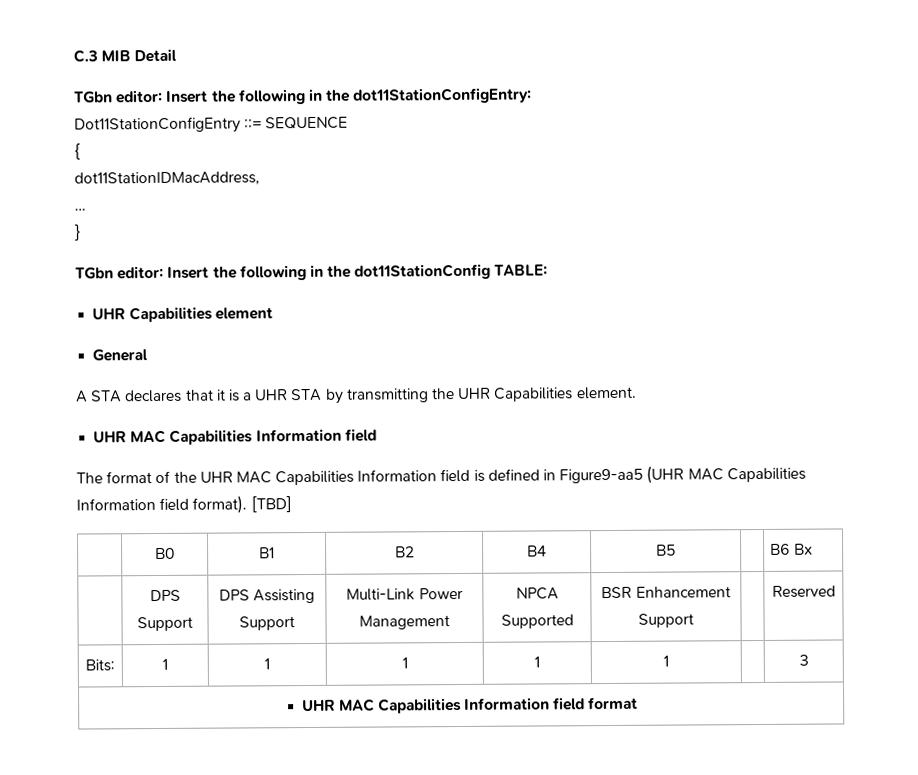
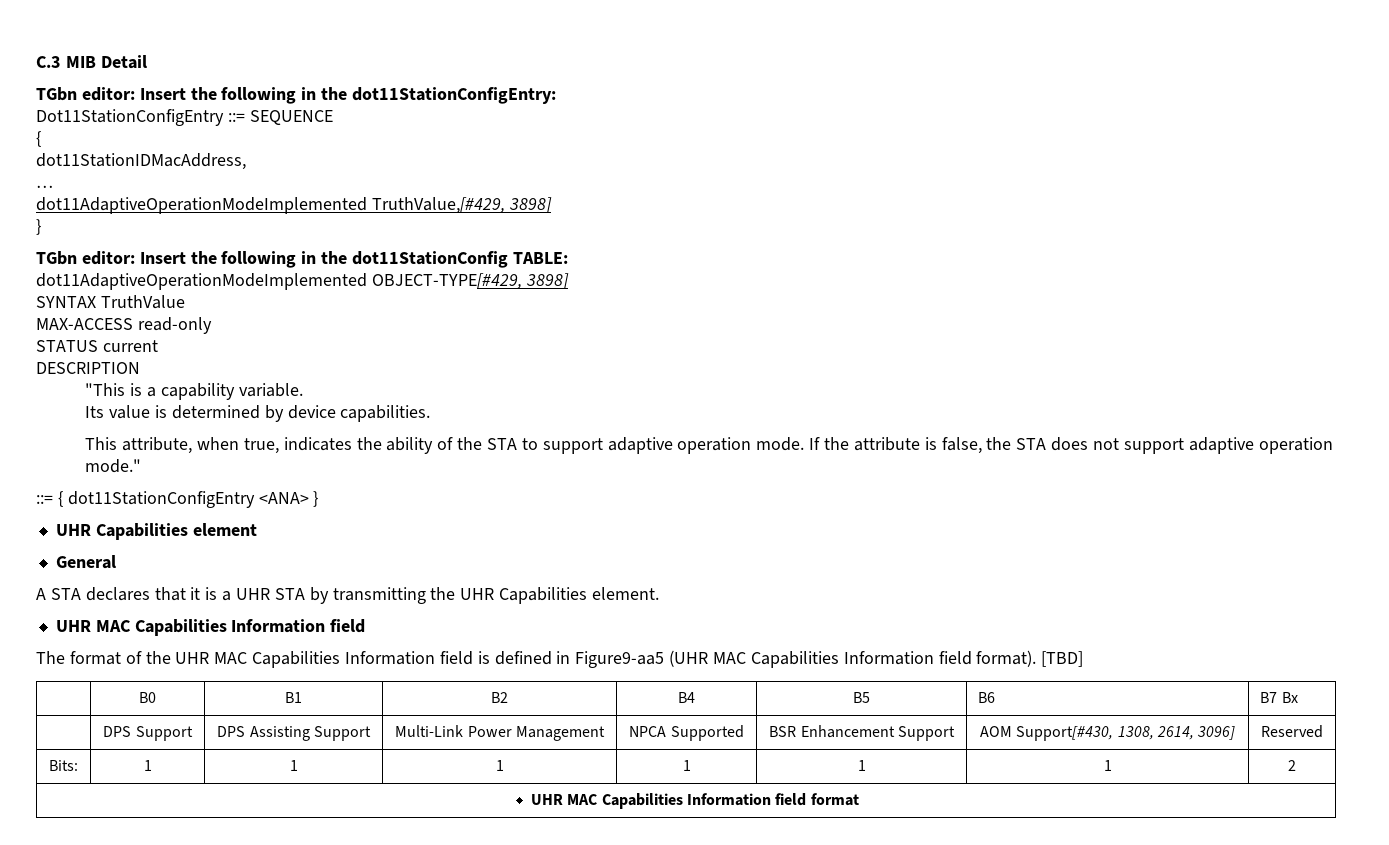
+ dot11AdaptiveOperationModeImplemented TruthValue,[#429, 3898]
+ dot11AdaptiveOperationModeImplemented OBJECT-TYPE[#429, 3898]
+ SYNTAX TruthValue
+ MAX-ACCESS read-only
+ STATUS current
+ DESCRIPTION
+ "This is a capability variable.
+ Its value is determined by device capabilities.
+ This attribute, when true, indicates the ability of the STA to support adaptive operation mode. If the attribute is false, the STA does not support adaptive operation mode."
+ ::= { dot11StationConfigEntry <ANA> }
- | B0 | B1 | B2 | B4 | B5 | | B6 Bx
+ | B0 | B1 | B2 | B4 | B5 | B6 | B7 Bx
- | DPS Support | DPS Assisting Support | Multi-Link Power Management | NPCA Supported | BSR Enhancement Support | | Reserved
+ | DPS Support | DPS Assisting Support | Multi-Link Power Management | NPCA Supported | BSR Enhancement Support | AOM Support[#430, 1308, 2614, 3096] | Reserved
- Bits: | 1 | 1 | 1 | 1 | 1 | | 3
+ Bits: | 1 | 1 | 1 | 1 | 1 | 1 | 2

